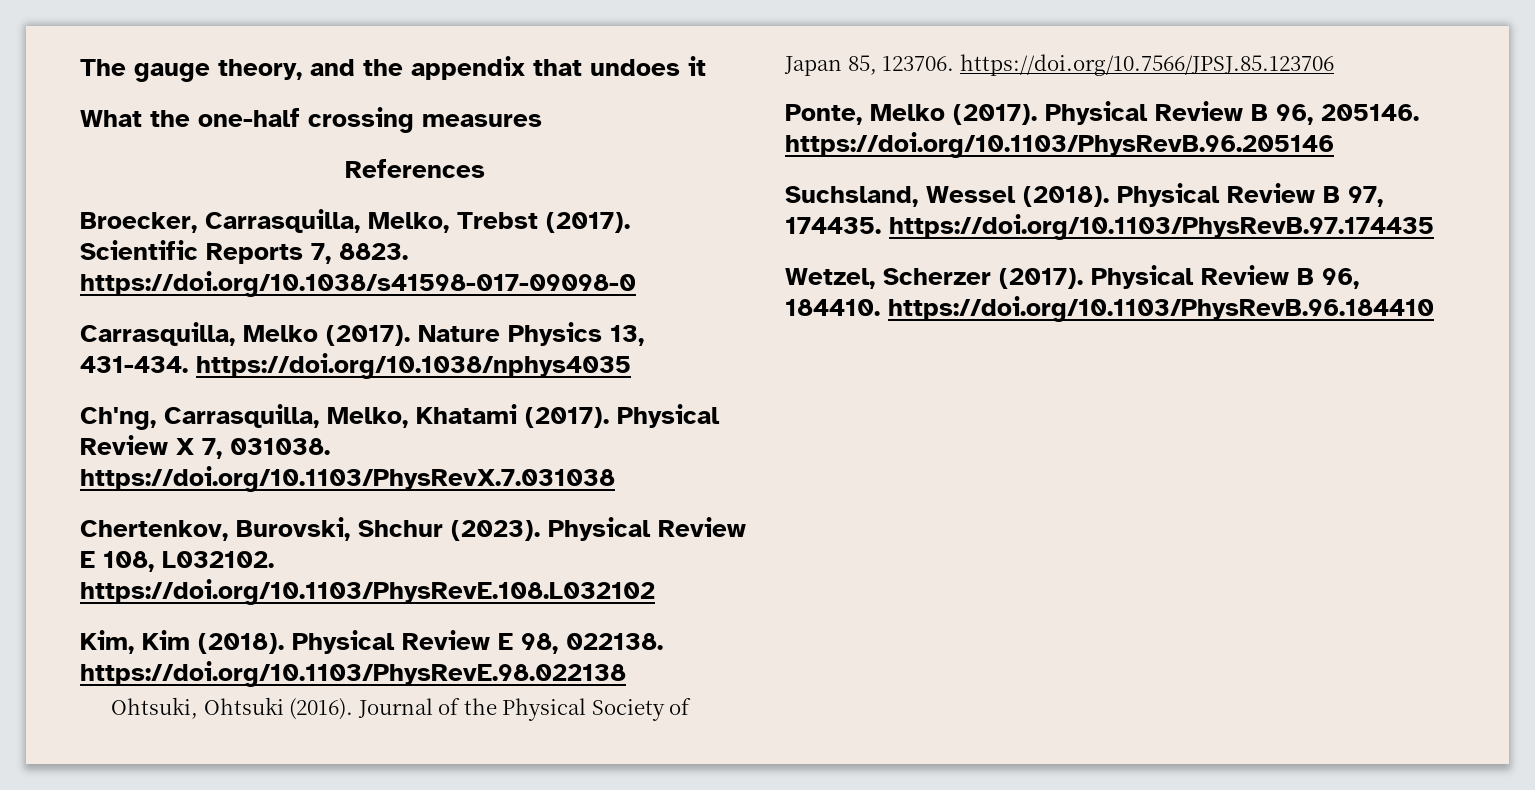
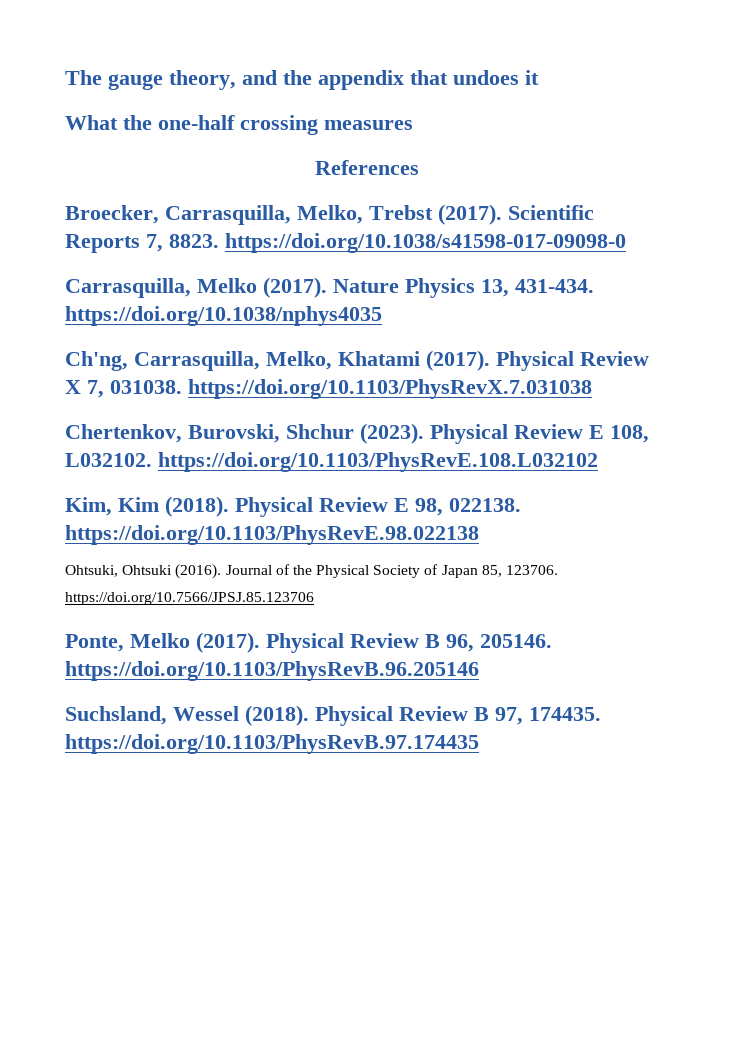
- Wetzel, Scherzer (2017). Physical Review B 96, 184410. https://doi.org/10.1103/PhysRevB.96.184410

